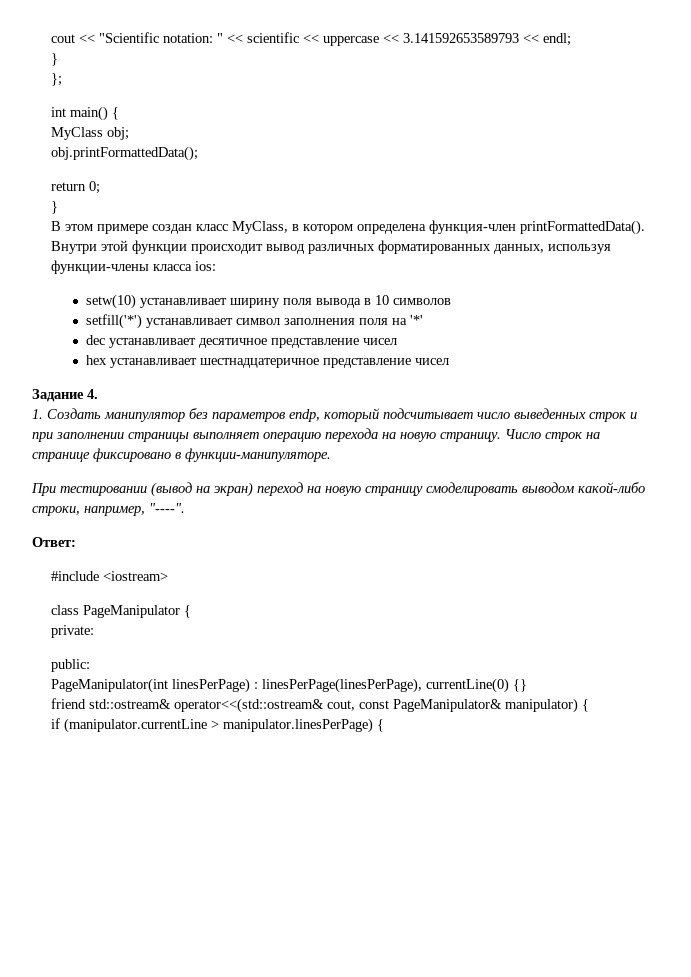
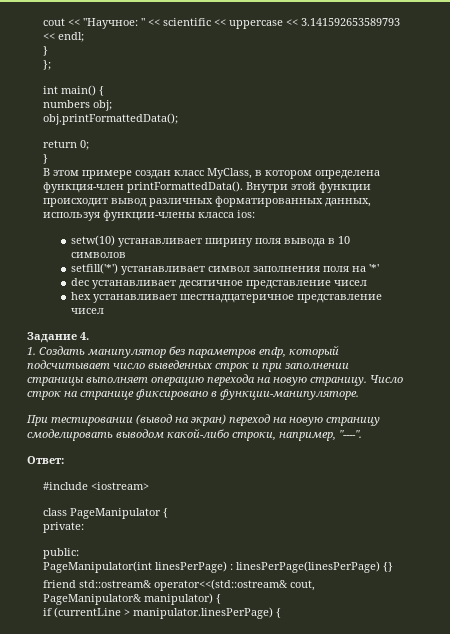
- cout << "Scientific notation: " << scientific << uppercase << 3.141592653589793 << endl;
+ cout << "Научное: " << scientific << uppercase << 3.141592653589793 << endl;
- MyClass obj;
+ numbers obj;
- PageManipulator(int linesPerPage) : linesPerPage(linesPerPage), currentLine(0) {}
+ PageManipulator(int linesPerPage) : linesPerPage(linesPerPage) {}
- friend std::ostream& operator<<(std::ostream& cout, const PageManipulator& manipulator) {
+ friend std::ostream& operator<<(std::ostream& cout, PageManipulator& manipulator) {
- if (manipulator.currentLine > manipulator.linesPerPage) {
+ if (currentLine > manipulator.linesPerPage) {

